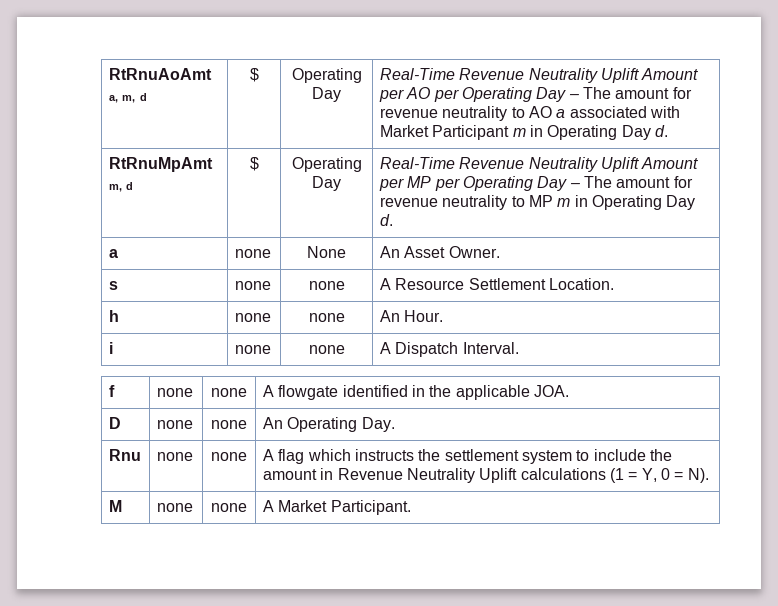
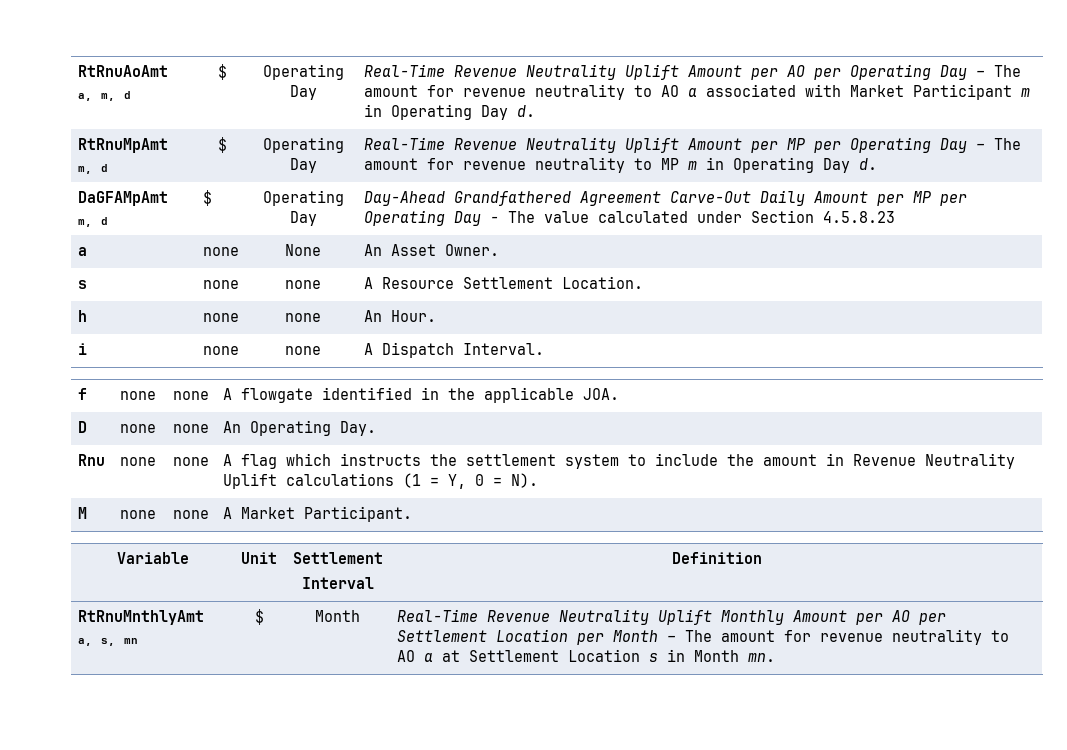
+ DaGFAMpAmt m, d | $ | Operating Day | Day-Ahead Grandfathered Agreement Carve-Out Daily Amount per MP per Operating Day - The value calculated under Section 4.5.8.23
+ Variable | Unit | Settlement
+ Interval | Definition
+ RtRnuMnthlyAmt a, s, mn | $ | Month | Real-Time Revenue Neutrality Uplift Monthly Amount per AO per Settlement Location per Month – The amount for revenue neutrality to AO a at Settlement Location s in Month mn.

